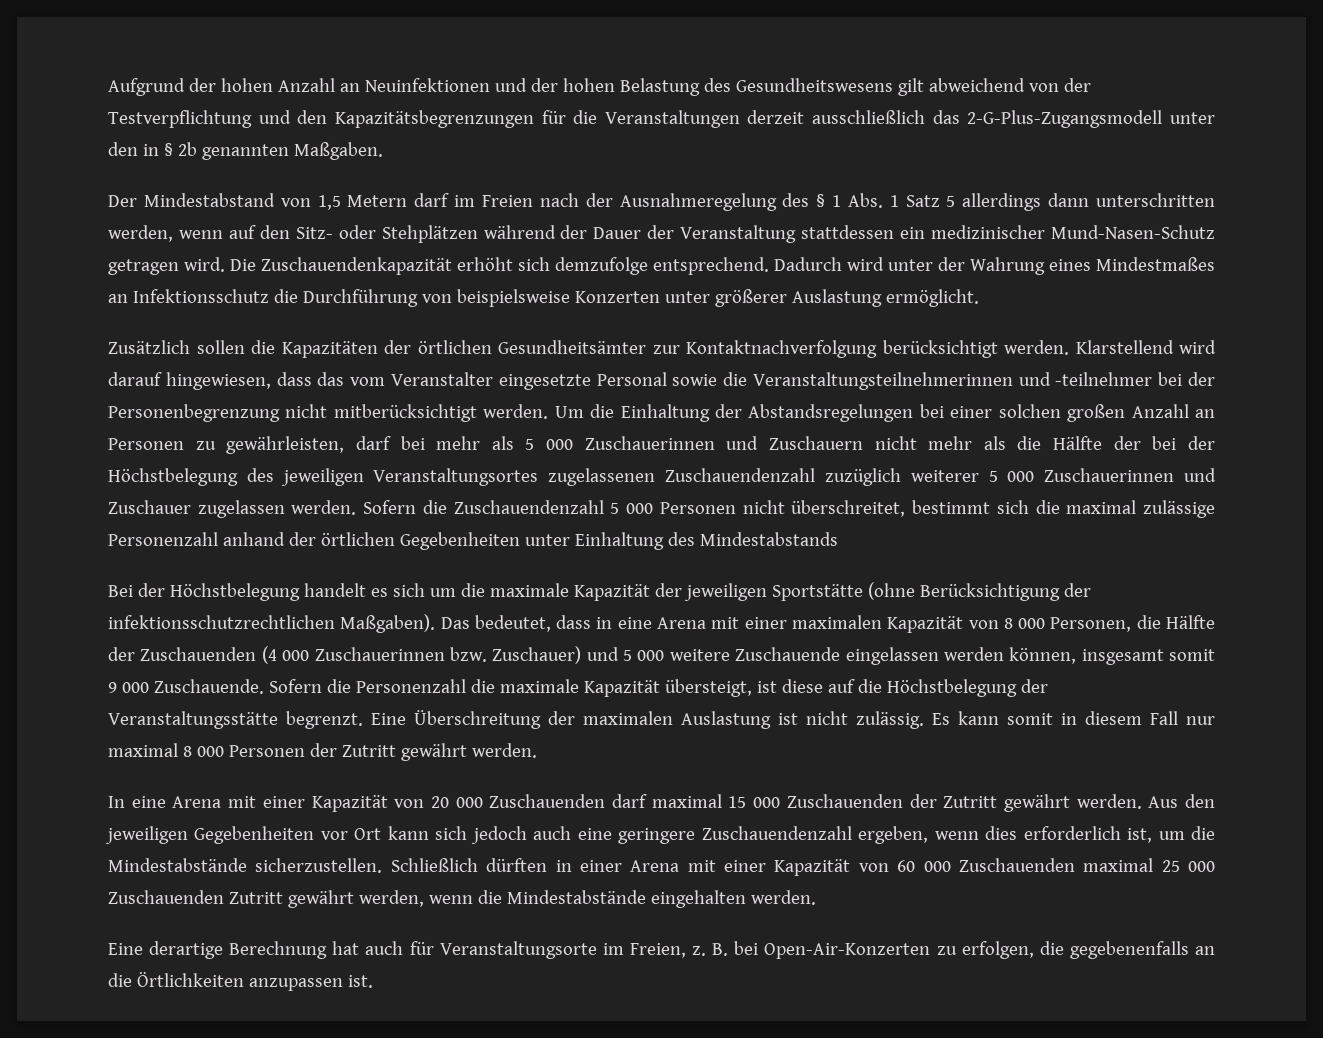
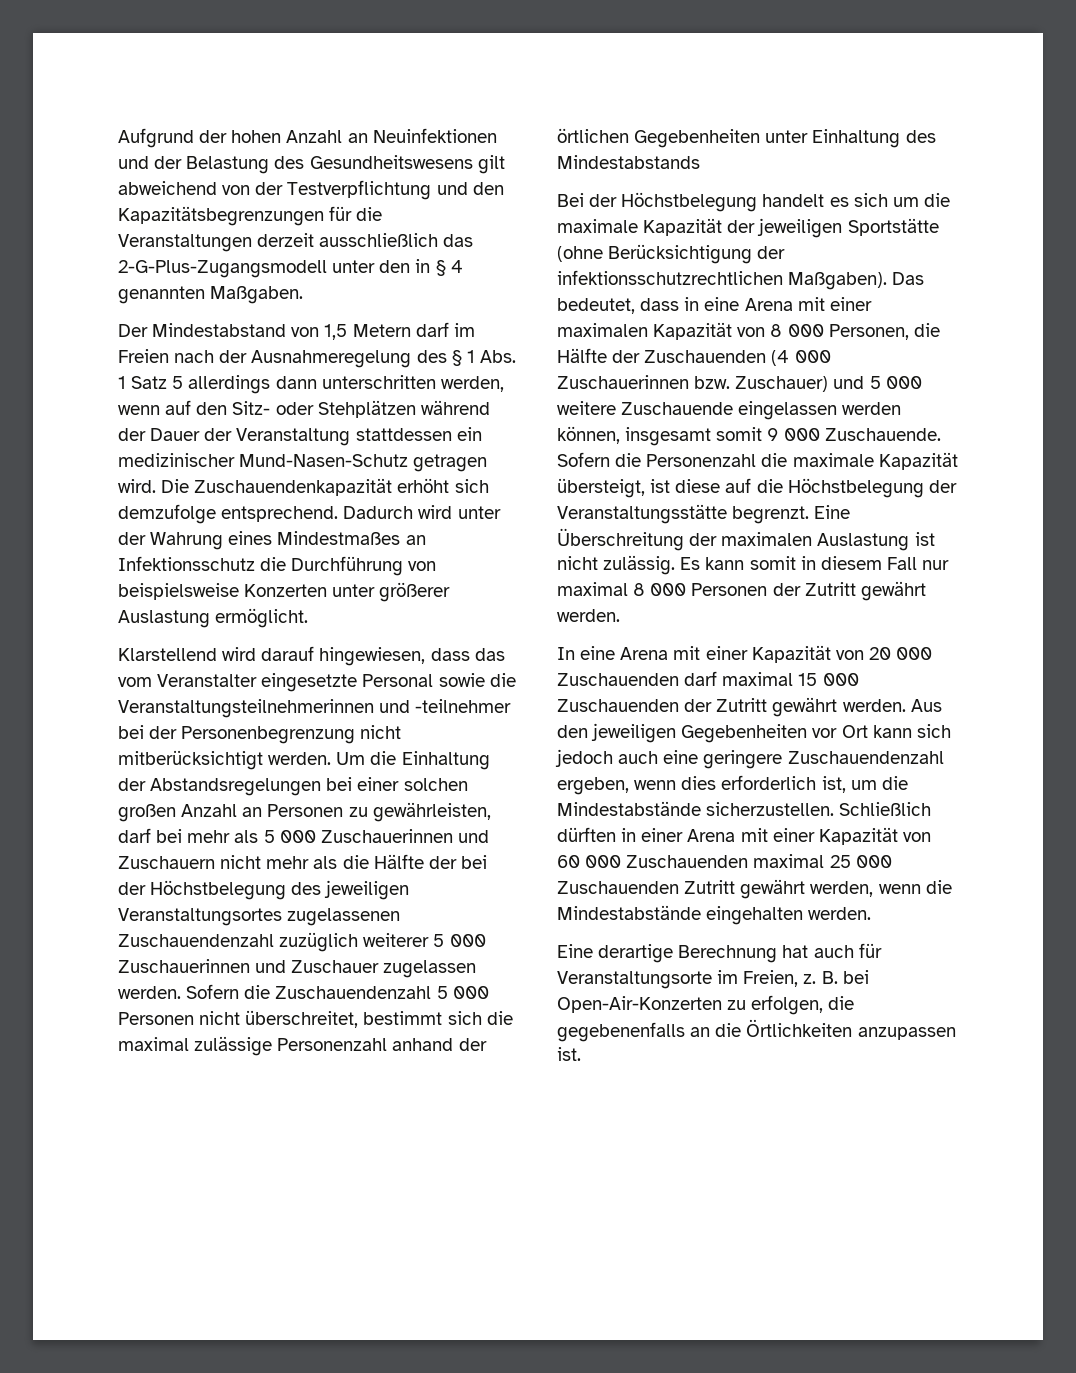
- Aufgrund der hohen Anzahl an Neuinfektionen und der hohen Belastung des Gesundheitswesens gilt abweichend von der Testverpflichtung und den Kapazitätsbegrenzungen für die Veranstaltungen derzeit ausschließlich das 2-G-Plus-Zugangsmodell unter den in § 2b genannten Maßgaben.
+ Aufgrund der hohen Anzahl an Neuinfektionen und der Belastung des Gesundheitswesens gilt abweichend von der Testverpflichtung und den Kapazitätsbegrenzungen für die Veranstaltungen derzeit ausschließlich das 2-G-Plus-Zugangsmodell unter den in § 4 genannten Maßgaben.
- Zusätzlich sollen die Kapazitäten der örtlichen Gesundheitsämter zur Kontaktnachverfolgung berücksichtigt werden.

